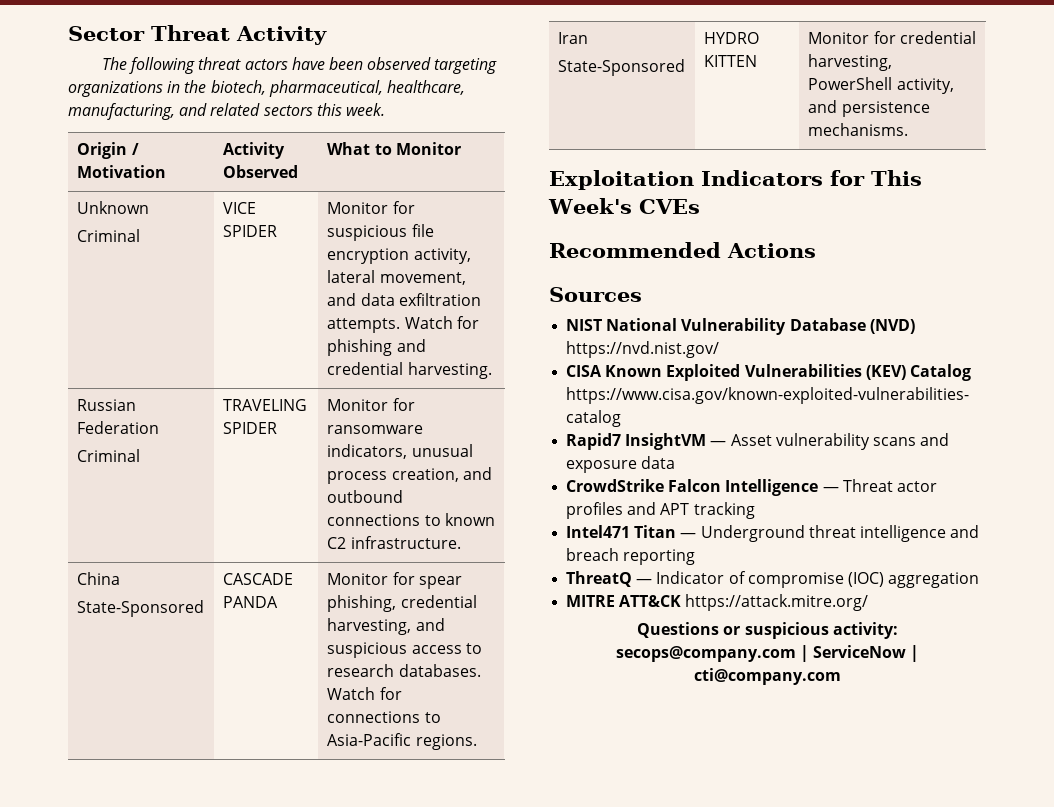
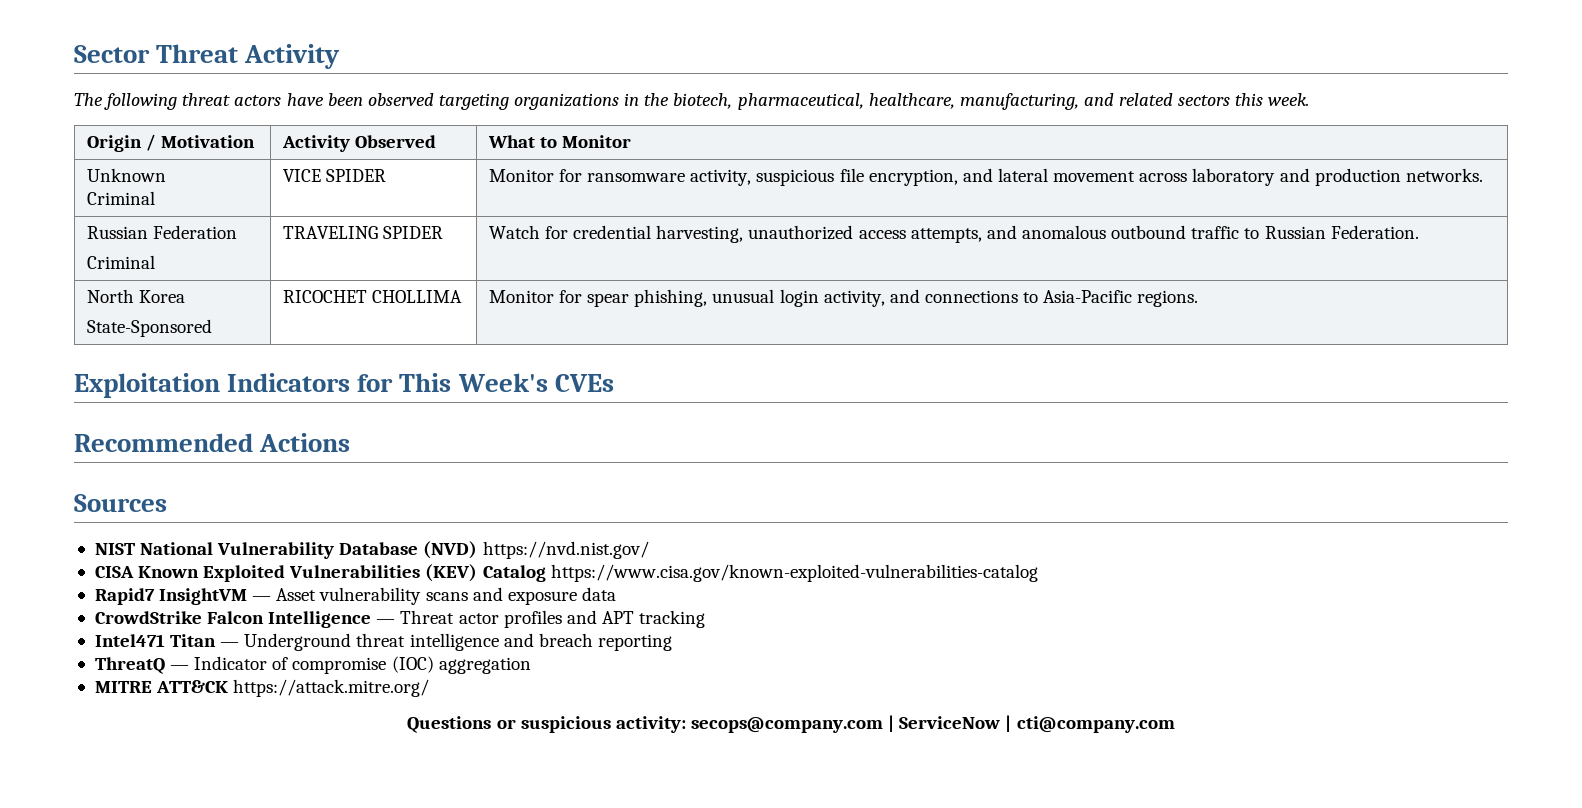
  Unknown
- Criminal | VICE SPIDER | Monitor for suspicious file encryption activity, lateral movement, and data exfiltration attempts. Watch for phishing and credential harvesting.
+ Criminal | VICE SPIDER | Monitor for ransomware activity, suspicious file encryption, and lateral movement across laboratory and production networks.
  Russian Federation
- Criminal | TRAVELING SPIDER | Monitor for ransomware indicators, unusual process creation, and outbound connections to known C2 infrastructure.
- China
- State-Sponsored | CASCADE PANDA | Monitor for spear phishing, credential harvesting, and suspicious access to research databases. Watch for connections to Asia-Pacific regions.
- Iran
- State-Sponsored | HYDRO KITTEN | Monitor for credential harvesting, PowerShell activity, and persistence mechanisms.
+ Criminal | TRAVELING SPIDER | Watch for credential harvesting, unauthorized access attempts, and anomalous outbound traffic to Russian Federation.
+ North Korea
+ State-Sponsored | RICOCHET CHOLLIMA | Monitor for spear phishing, unusual login activity, and connections to Asia-Pacific regions.

